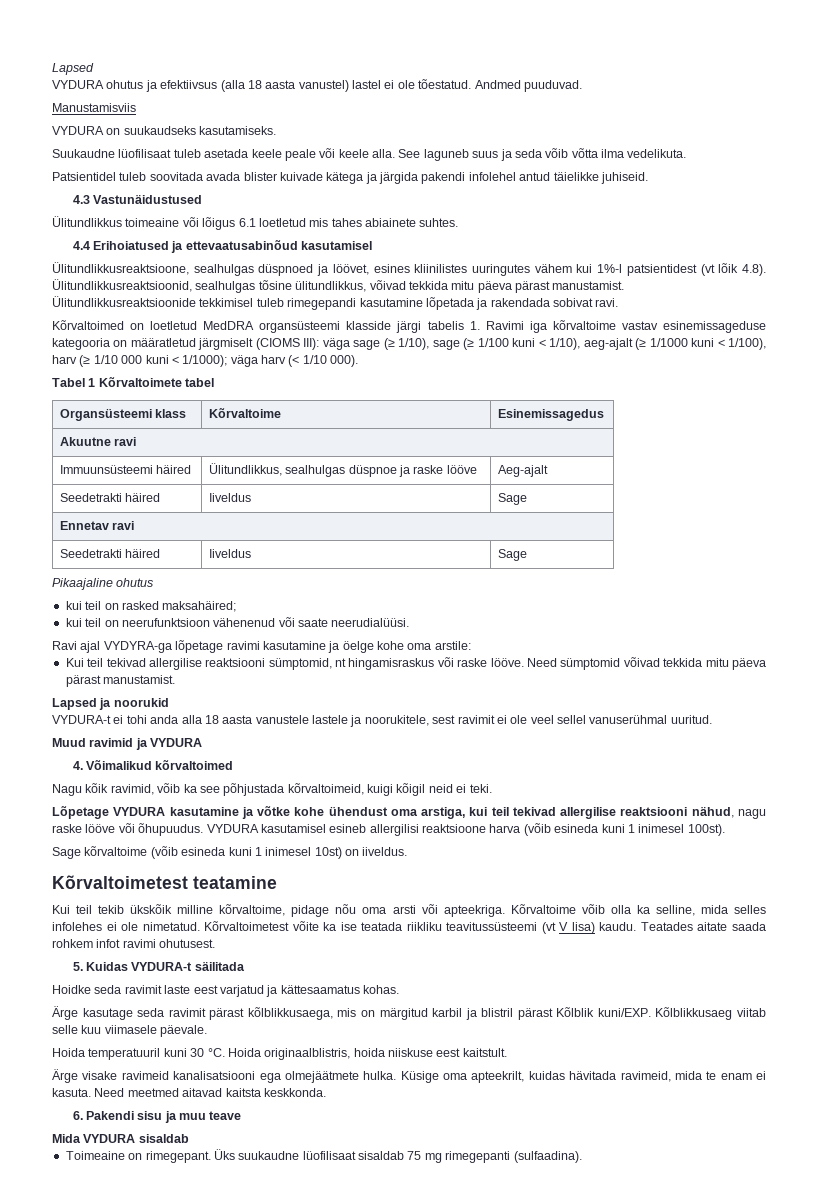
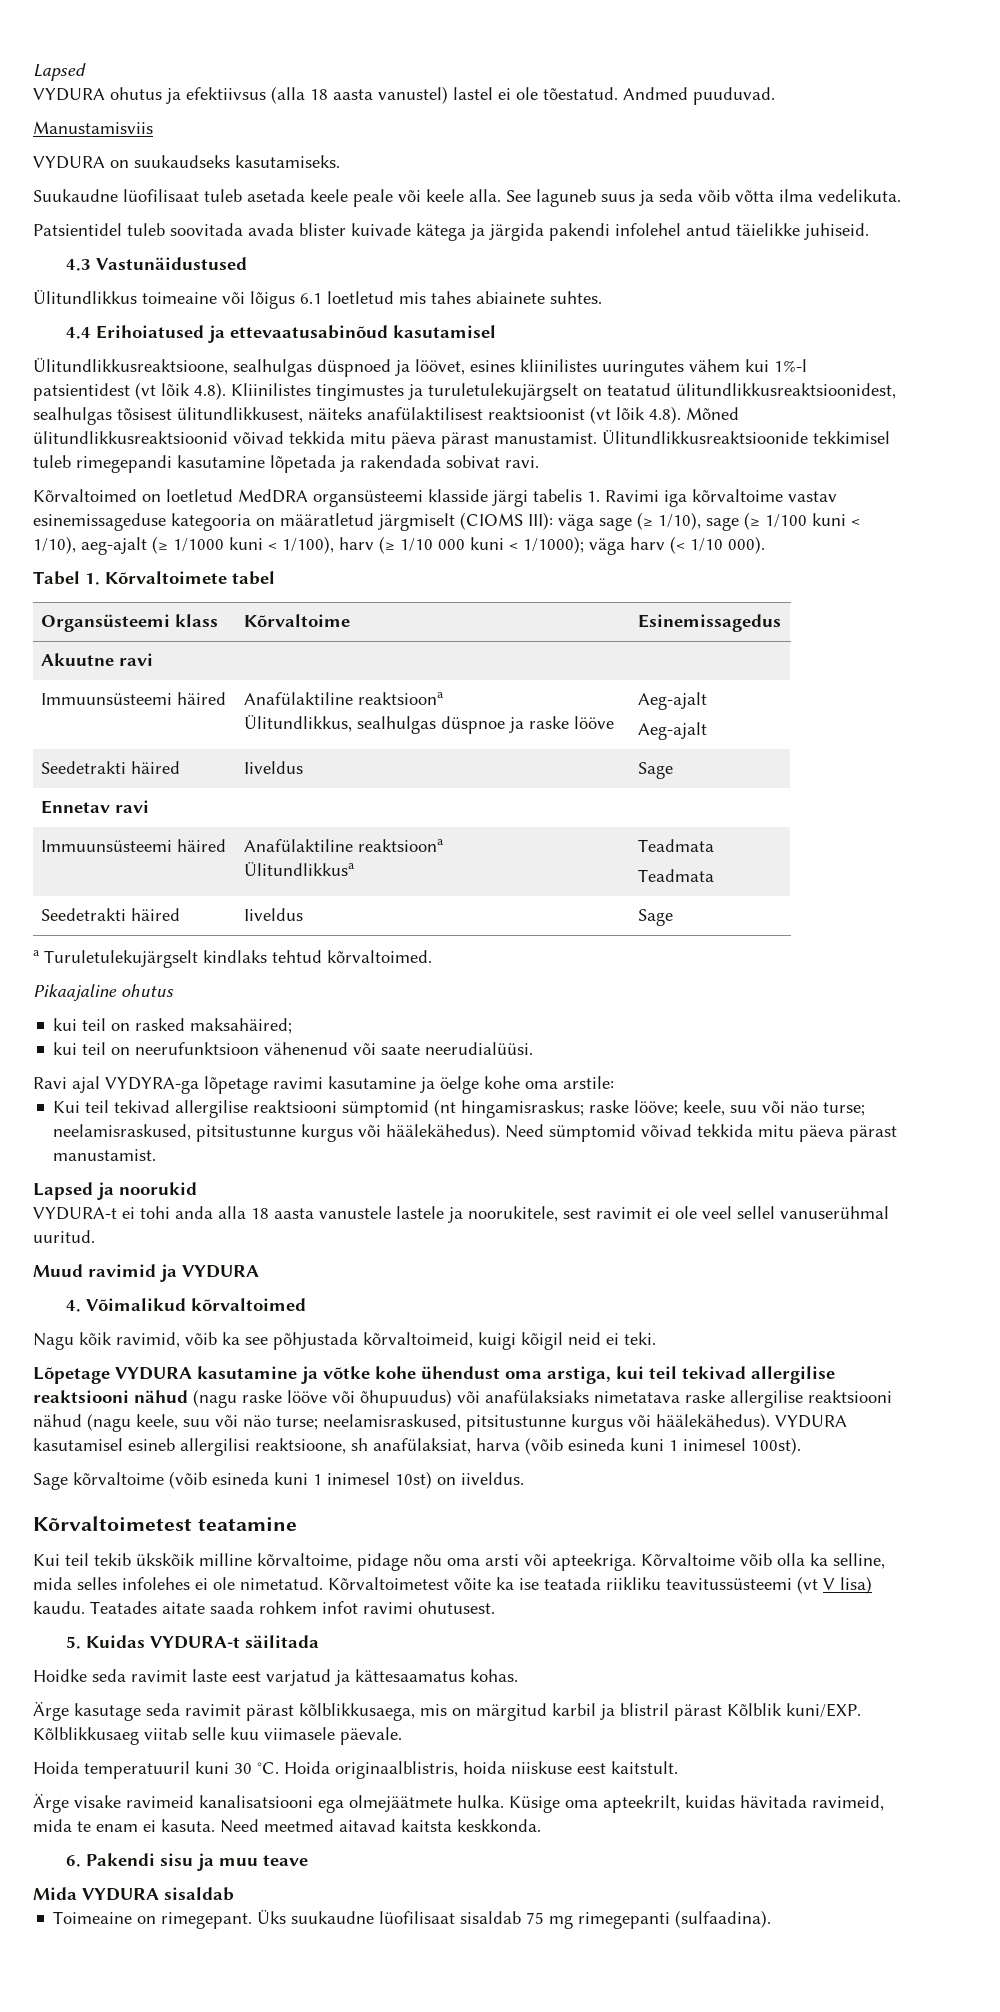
- Ülitundlikkusreaktsioone, sealhulgas düspnoed ja löövet, esines kliinilistes uuringutes vähem kui 1%-l patsientidest (vt lõik 4.8). Ülitundlikkusreaktsioonid, sealhulgas tõsine ülitundlikkus, võivad tekkida mitu päeva pärast manustamist.
+ Ülitundlikkusreaktsioone, sealhulgas düspnoed ja löövet, esines kliinilistes uuringutes vähem kui 1%-l patsientidest (vt lõik 4.8). Kliinilistes tingimustes ja turuletulekujärgselt on teatatud ülitundlikkusreaktsioonidest, sealhulgas tõsisest ülitundlikkusest, näiteks anafülaktilisest reaktsioonist (vt lõik 4.8). Mõned ülitundlikkusreaktsioonid võivad tekkida mitu päeva pärast manustamist.
- Tabel 1 Kõrvaltoimete tabel
+ Tabel 1. Kõrvaltoimete tabel
  Akuutne ravi
- Immuunsüsteemi häired | Ülitundlikkus, sealhulgas düspnoe ja raske lööve | Aeg-ajalt
+ Immuunsüsteemi häired | Anafülaktiline reaktsioona
+ Ülitundlikkus, sealhulgas düspnoe ja raske lööve | Aeg-ajalt
+ Aeg-ajalt
  Ennetav ravi
+ Immuunsüsteemi häired | Anafülaktiline reaktsioona
+ Ülitundlikkusa | Teadmata
+ Teadmata
  Seedetrakti häired | Iiveldus | Sage
+ a Turuletulekujärgselt kindlaks tehtud kõrvaltoimed.
- Kui teil tekivad allergilise reaktsiooni sümptomid, nt hingamisraskus või raske lööve.
+ Kui teil tekivad allergilise reaktsiooni sümptomid (nt hingamisraskus; raske lööve; keele, suu või näo turse; neelamisraskused, pitsitustunne kurgus või häälekähedus).
- Lõpetage VYDURA kasutamine ja võtke kohe ühendust oma arstiga, kui teil tekivad allergilise reaktsiooni nähud, nagu raske lööve või õhupuudus.
+ Lõpetage VYDURA kasutamine ja võtke kohe ühendust oma arstiga, kui teil tekivad allergilise reaktsiooni nähud (nagu raske lööve või õhupuudus) või anafülaksiaks nimetatava raske allergilise reaktsiooni nähud (nagu keele, suu või näo turse; neelamisraskused, pitsitustunne kurgus või häälekähedus).
- VYDURA kasutamisel esineb allergilisi reaktsioone harva (võib esineda kuni 1 inimesel 100st).
+ VYDURA kasutamisel esineb allergilisi reaktsioone, sh anafülaksiat, harva (võib esineda kuni 1 inimesel 100st).

